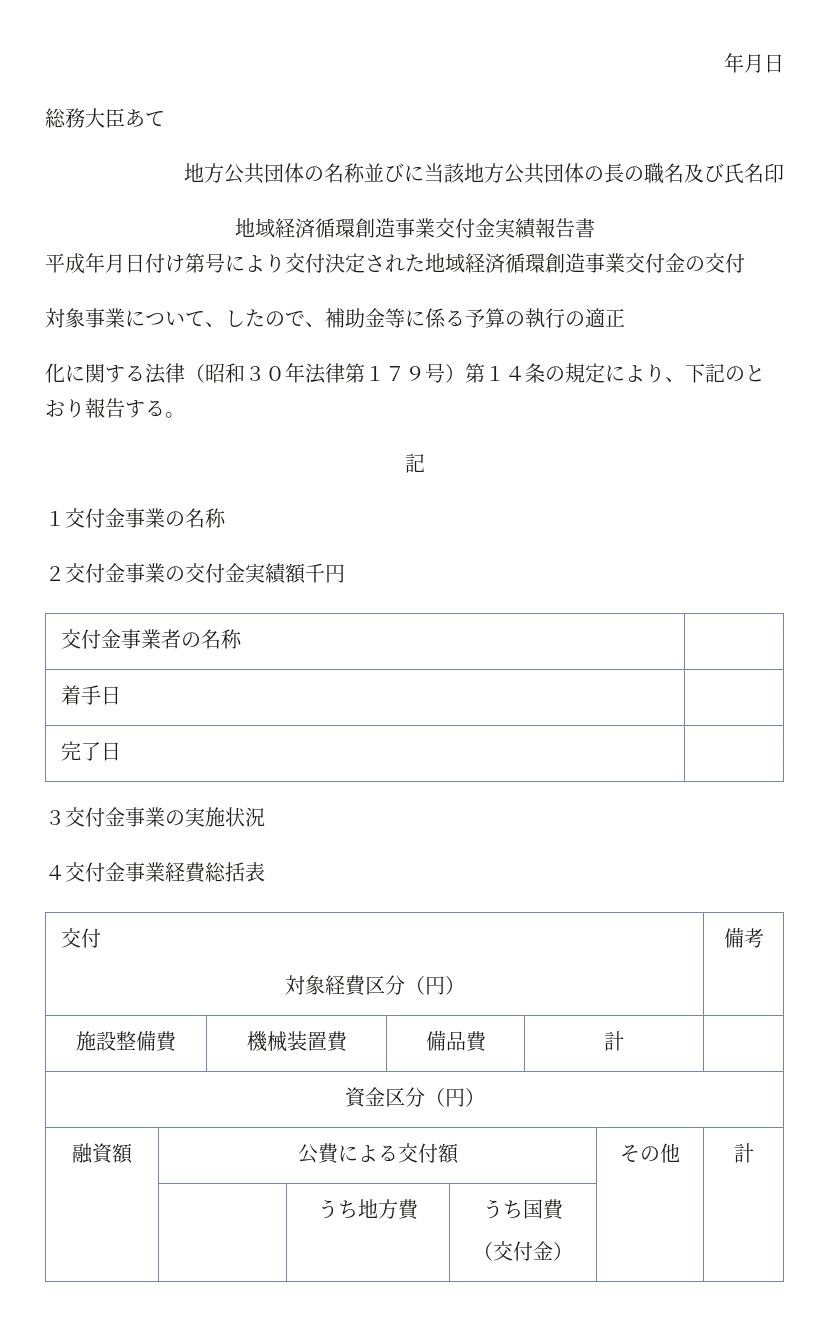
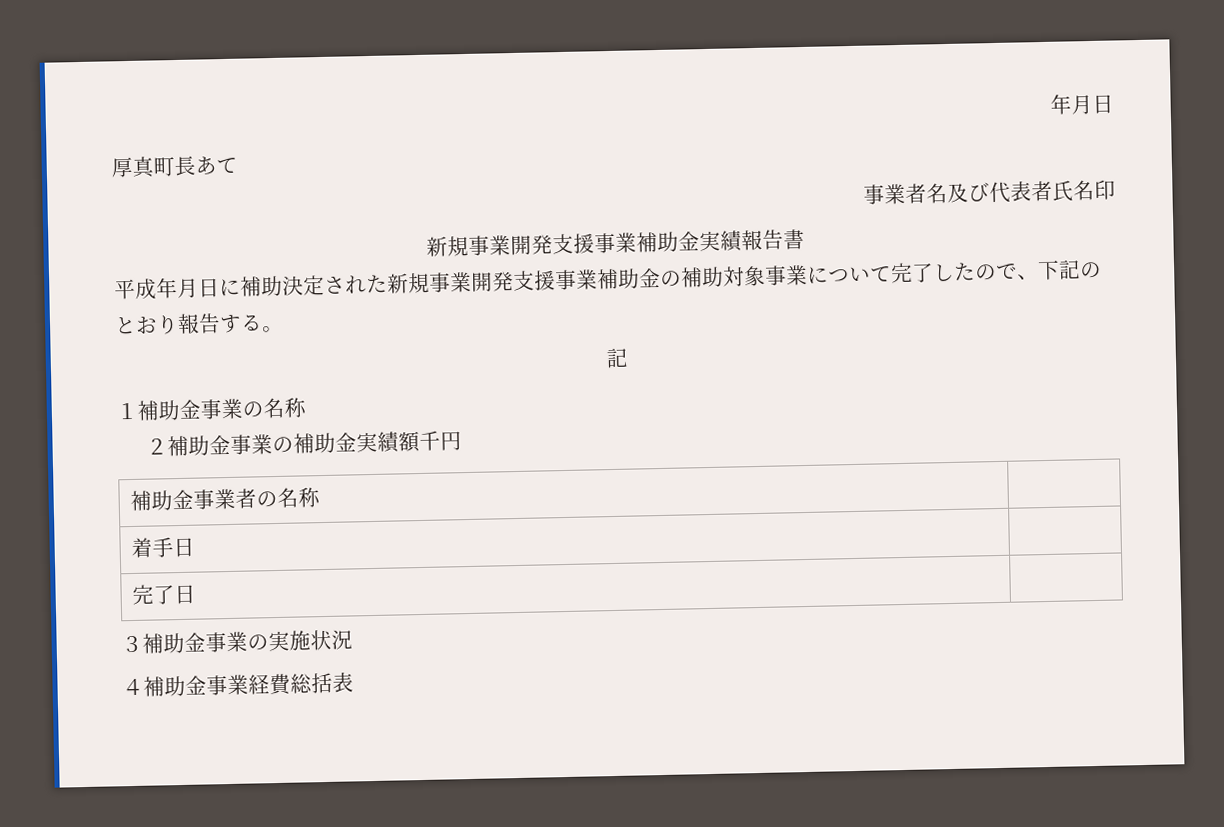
- 総務大臣あて
+ 厚真町長あて
- 地方公共団体の名称並びに当該地方公共団体の長の職名及び氏名印
- 地域経済循環創造事業交付金実績報告書
+ 事業者名及び代表者氏名印
+ 新規事業開発支援事業補助金実績報告書
- 平成年月日付け第号により交付決定された地域経済循環創造事業交付金の交付
- 対象事業について、したので、補助金等に係る予算の執行の適正
- 化に関する法律（昭和３０年法律第１７９号）第１４条の規定により、下記のとおり報告する。
+ 平成年月日に補助決定された新規事業開発支援事業補助金の補助対象事業について完了したので、下記のとおり報告する。
- １交付金事業の名称
+ １補助金事業の名称
- ２交付金事業の交付金実績額千円
+ ２補助金事業の補助金実績額千円
- 交付金事業者の名称 |
+ 補助金事業者の名称 |
- ３交付金事業の実施状況
+ ３補助金事業の実施状況
- ４交付金事業経費総括表
- 交付
- 対象経費区分（円） | 備考
- 施設整備費 | 機械装置費 | 備品費 | 計 |
- 資金区分（円）
- 融資額 | 公費による交付額 | その他 | 計
- | | うち地方費 | うち国費
- （交付金） | |
+ ４補助金事業経費総括表

